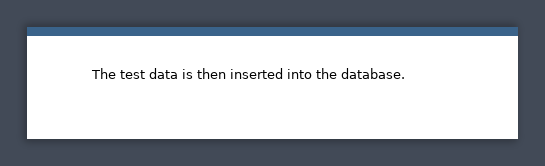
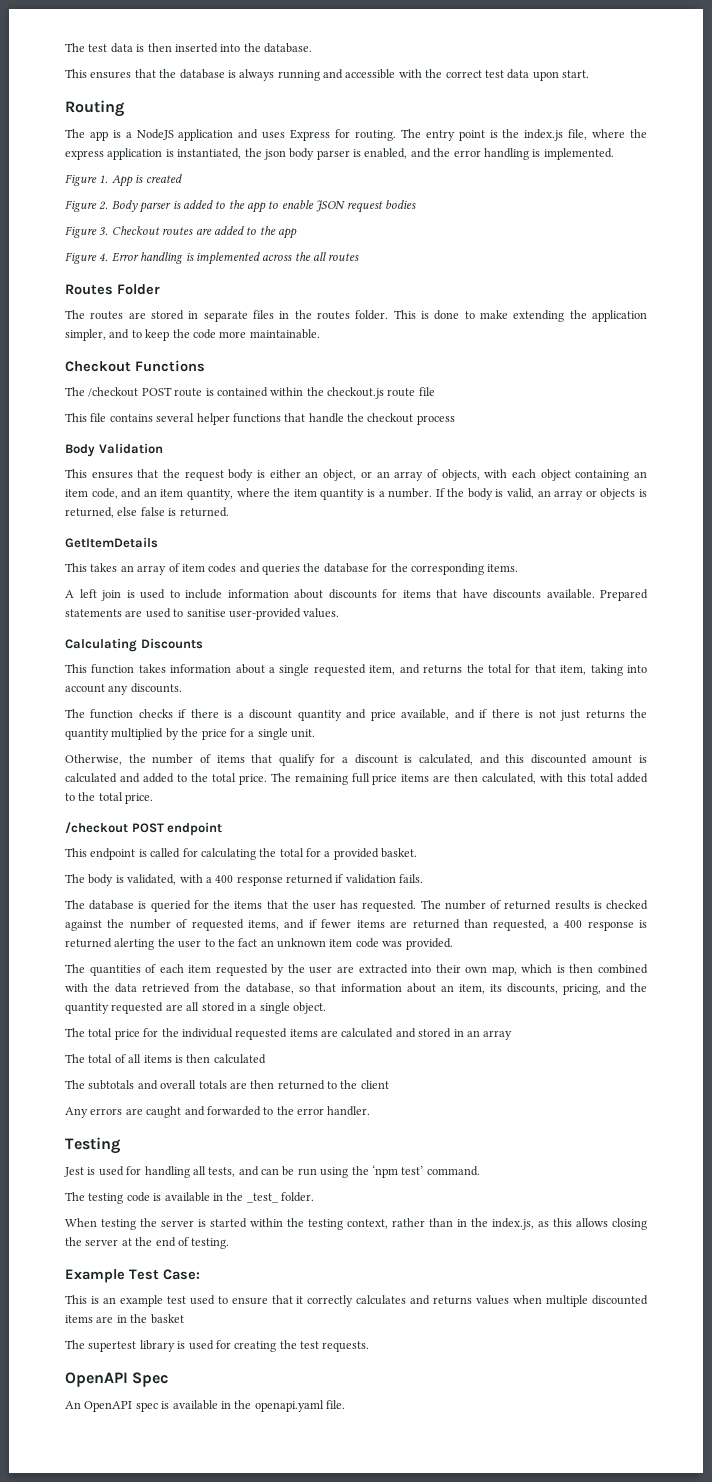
+ This ensures that the database is always running and accessible with the correct test data upon start.
+ Routing
+ The app is a NodeJS application and uses Express for routing. The entry point is the index.js file, where the express application is instantiated, the json body parser is enabled, and the error handling is implemented.
+ Figure 1. App is created
+ Figure 2. Body parser is added to the app to enable JSON request bodies
+ Figure 3. Checkout routes are added to the app
+ Figure 4. Error handling is implemented across the all routes
+ Routes Folder
+ The routes are stored in separate files in the routes folder. This is done to make extending the application simpler, and to keep the code more maintainable.
+ Checkout Functions
+ The /checkout POST route is contained within the checkout.js route file
+ This file contains several helper functions that handle the checkout process
+ Body Validation
+ This ensures that the request body is either an object, or an array of objects, with each object containing an item code, and an item quantity, where the item quantity is a number. If the body is valid, an array or objects is returned, else false is returned.
+ GetItemDetails
+ This takes an array of item codes and queries the database for the corresponding items.
+ A left join is used to include information about discounts for items that have discounts available. Prepared statements are used to sanitise user-provided values.
+ Calculating Discounts
+ This function takes information about a single requested item, and returns the total for that item, taking into account any discounts.
+ The function checks if there is a discount quantity and price available, and if there is not just returns the quantity multiplied by the price for a single unit.
+ Otherwise, the number of items that qualify for a discount is calculated, and this discounted amount is calculated and added to the total price. The remaining full price items are then calculated, with this total added to the total price.
+ /checkout POST endpoint
+ This endpoint is called for calculating the total for a provided basket.
+ The body is validated, with a 400 response returned if validation fails.
+ The database is queried for the items that the user has requested. The number of returned results is checked against the number of requested items, and if fewer items are returned than requested, a 400 response is returned alerting the user to the fact an unknown item code was provided.
+ The quantities of each item requested by the user are extracted into their own map, which is then combined with the data retrieved from the database, so that information about an item, its discounts, pricing, and the quantity requested are all stored in a single object.
+ The total price for the individual requested items are calculated and stored in an array
+ The total of all items is then calculated
+ The subtotals and overall totals are then returned to the client
+ Any errors are caught and forwarded to the error handler.
+ Testing
+ Jest is used for handling all tests, and can be run using the ‘npm test’ command.
+ The testing code is available in the _test_ folder.
+ When testing the server is started within the testing context, rather than in the index.js, as this allows closing the server at the end of testing.
+ Example Test Case:
+ This is an example test used to ensure that it correctly calculates and returns values when multiple discounted items are in the basket
+ The supertest library is used for creating the test requests.
+ OpenAPI Spec
+ An OpenAPI spec is available in the openapi.yaml file.

